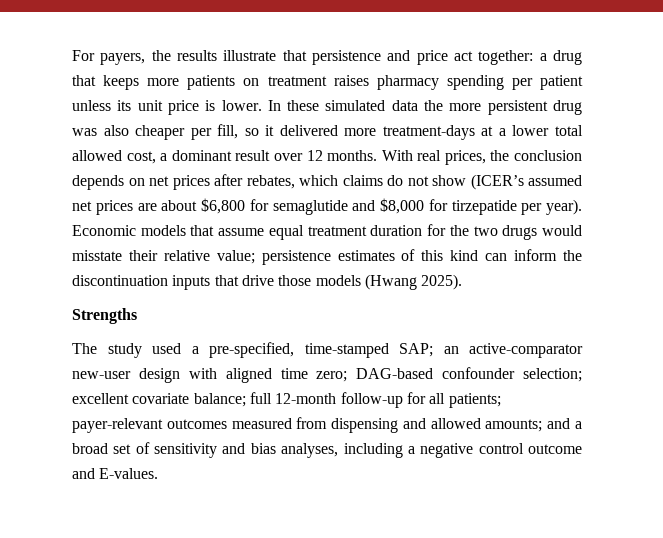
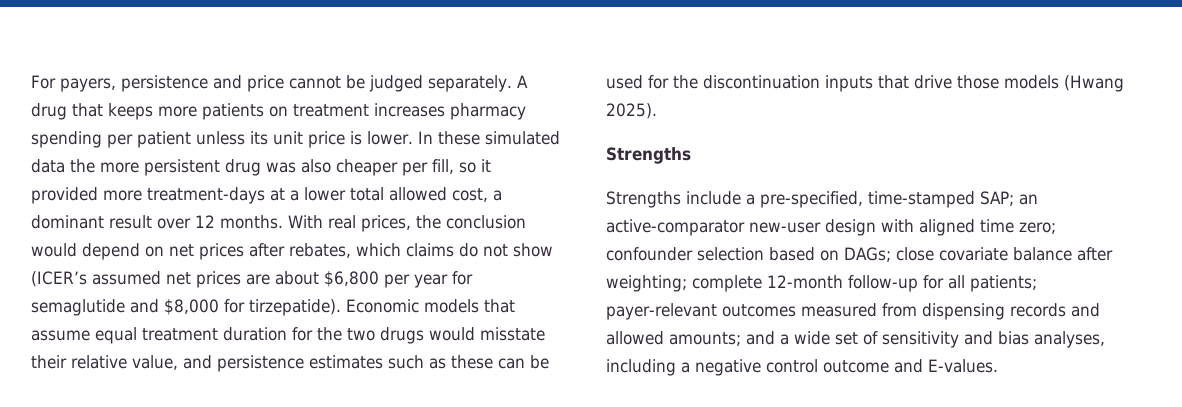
- For payers, the results illustrate that persistence and price act together: a drug that keeps more patients on treatment raises pharmacy spending per patient unless its unit price is lower.
+ For payers, persistence and price cannot be judged separately. A drug that keeps more patients on treatment increases pharmacy spending per patient unless its unit price is lower.
- In these simulated data the more persistent drug was also cheaper per fill, so it delivered more treatment-days at a lower total allowed cost, a dominant result over 12 months.
+ In these simulated data the more persistent drug was also cheaper per fill, so it provided more treatment-days at a lower total allowed cost, a dominant result over 12 months.
- With real prices, the conclusion depends on net prices after rebates, which claims do not show (ICER’s assumed net prices are about $6,800 for semaglutide and $8,000 for tirzepatide per year).
+ With real prices, the conclusion would depend on net prices after rebates, which claims do not show (ICER’s assumed net prices are about $6,800 per year for semaglutide and $8,000 for tirzepatide).
- Economic models that assume equal treatment duration for the two drugs would misstate their relative value; persistence estimates of this kind can inform the discontinuation inputs that drive those models (Hwang 2025).
+ Economic models that assume equal treatment duration for the two drugs would misstate their relative value, and persistence estimates such as these can be used for the discontinuation inputs that drive those models (Hwang 2025).
- The study used a pre-specified, time-stamped SAP; an active-comparator new-user design with aligned time zero; DAG-based confounder selection; excellent covariate balance; full 12-month follow-up for all patients; payer-relevant outcomes measured from dispensing and allowed amounts; and a broad set of sensitivity and bias analyses, including a negative control outcome and E-values.
+ Strengths include a pre-specified, time-stamped SAP; an active-comparator new-user design with aligned time zero; confounder selection based on DAGs; close covariate balance after weighting; complete 12-month follow-up for all patients; payer-relevant outcomes measured from dispensing records and allowed amounts; and a wide set of sensitivity and bias analyses, including a negative control outcome and E-values.

